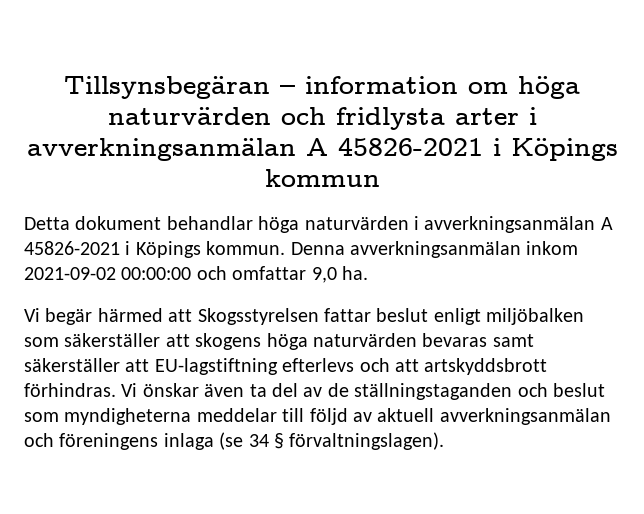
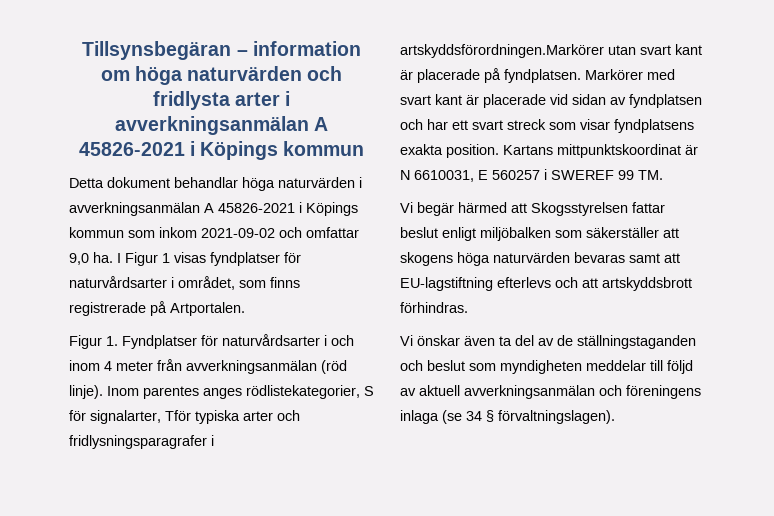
- Detta dokument behandlar höga naturvärden i avverkningsanmälan A 45826-2021 i Köpings kommun. Denna avverkningsanmälan inkom 2021-09-02 00:00:00 och omfattar 9,0 ha.
+ Detta dokument behandlar höga naturvärden i avverkningsanmälan A 45826-2021 i Köpings kommun som inkom 2021-09-02 och omfattar 9,0 ha. I Figur 1 visas fyndplatser för naturvårdsarter i området, som finns registrerade på Artportalen.
+ Figur 1. Fyndplatser för naturvårdsarter i och inom 4 meter från avverkningsanmälan (röd linje). Inom parentes anges rödlistekategorier, S för signalarter, Tför typiska arter och fridlysningsparagrafer i artskyddsförordningen.Markörer utan svart kant är placerade på fyndplatsen. Markörer med svart kant är placerade vid sidan av fyndplatsen och har ett svart streck som visar fyndplatsens exakta position. Kartans mittpunktskoordinat är N 6610031, E 560257 i SWEREF 99 TM.
- Vi begär härmed att Skogsstyrelsen fattar beslut enligt miljöbalken som säkerställer att skogens höga naturvärden bevaras samt säkerställer att EU-lagstiftning efterlevs och att artskyddsbrott förhindras. Vi önskar även ta del av de ställningstaganden och beslut som myndigheterna meddelar till följd av aktuell avverkningsanmälan och föreningens inlaga (se 34 § förvaltningslagen).
+ Vi begär härmed att Skogsstyrelsen fattar beslut enligt miljöbalken som säkerställer att skogens höga naturvärden bevaras samt att EU-lagstiftning efterlevs och att artskyddsbrott förhindras.
+ Vi önskar även ta del av de ställningstaganden och beslut som myndigheten meddelar till följd av aktuell avverkningsanmälan och föreningens inlaga (se 34 § förvaltningslagen).

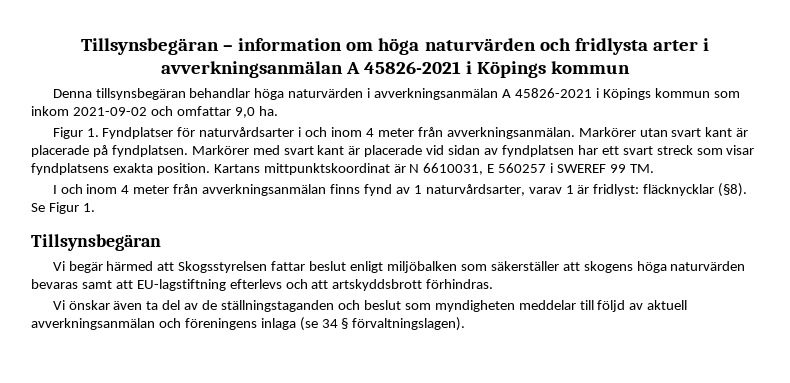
- Detta dokument behandlar höga naturvärden i avverkningsanmälan A 45826-2021 i Köpings kommun som inkom 2021-09-02 och omfattar 9,0 ha. I Figur 1 visas fyndplatser för naturvårdsarter i området, som finns registrerade på Artportalen.
+ Denna tillsynsbegäran behandlar höga naturvärden i avverkningsanmälan A 45826-2021 i Köpings kommun som inkom 2021-09-02 och omfattar 9,0 ha.
- Figur 1. Fyndplatser för naturvårdsarter i och inom 4 meter från avverkningsanmälan (röd linje). Inom parentes anges rödlistekategorier, S för signalarter, Tför typiska arter och fridlysningsparagrafer i artskyddsförordningen.Markörer utan svart kant är placerade på fyndplatsen.
+ Figur 1. Fyndplatser för naturvårdsarter i och inom 4 meter från avverkningsanmälan. Markörer utan svart kant är placerade på fyndplatsen.
- Markörer med svart kant är placerade vid sidan av fyndplatsen och har ett svart streck som visar fyndplatsens exakta position.
+ Markörer med svart kant är placerade vid sidan av fyndplatsen har ett svart streck som visar fyndplatsens exakta position.
+ I och inom 4 meter från avverkningsanmälan finns fynd av 1 naturvårdsarter, varav 1 är fridlyst: fläcknycklar (§8). Se Figur 1.
+ Tillsynsbegäran

